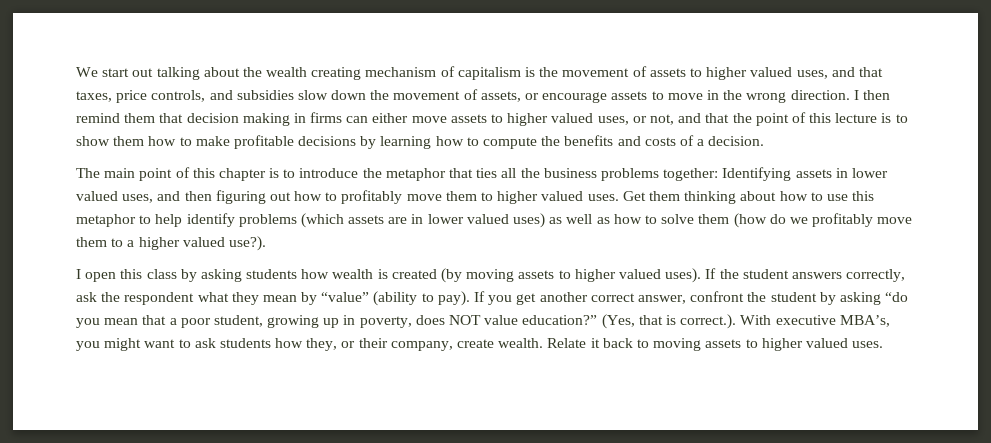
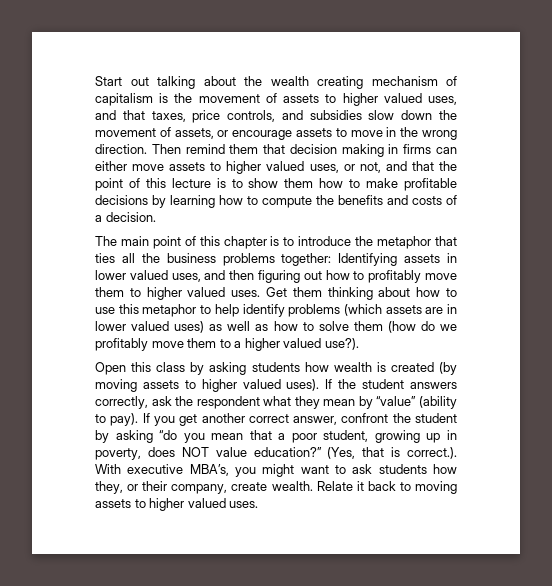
- We start out talking about the wealth creating mechanism of capitalism is the movement of assets to higher valued uses, and that taxes, price controls, and subsidies slow down the movement of assets, or encourage assets to move in the wrong direction.
+ Start out talking about the wealth creating mechanism of capitalism is the movement of assets to higher valued uses, and that taxes, price controls, and subsidies slow down the movement of assets, or encourage assets to move in the wrong direction.
- I then remind them that decision making in firms can either move assets to higher valued uses, or not, and that the point of this lecture is to show them how to make profitable decisions by learning how to compute the benefits and costs of a decision.
+ Then remind them that decision making in firms can either move assets to higher valued uses, or not, and that the point of this lecture is to show them how to make profitable decisions by learning how to compute the benefits and costs of a decision.
- I open this class by asking students how wealth is created (by moving assets to higher valued uses).
+ Open this class by asking students how wealth is created (by moving assets to higher valued uses).

